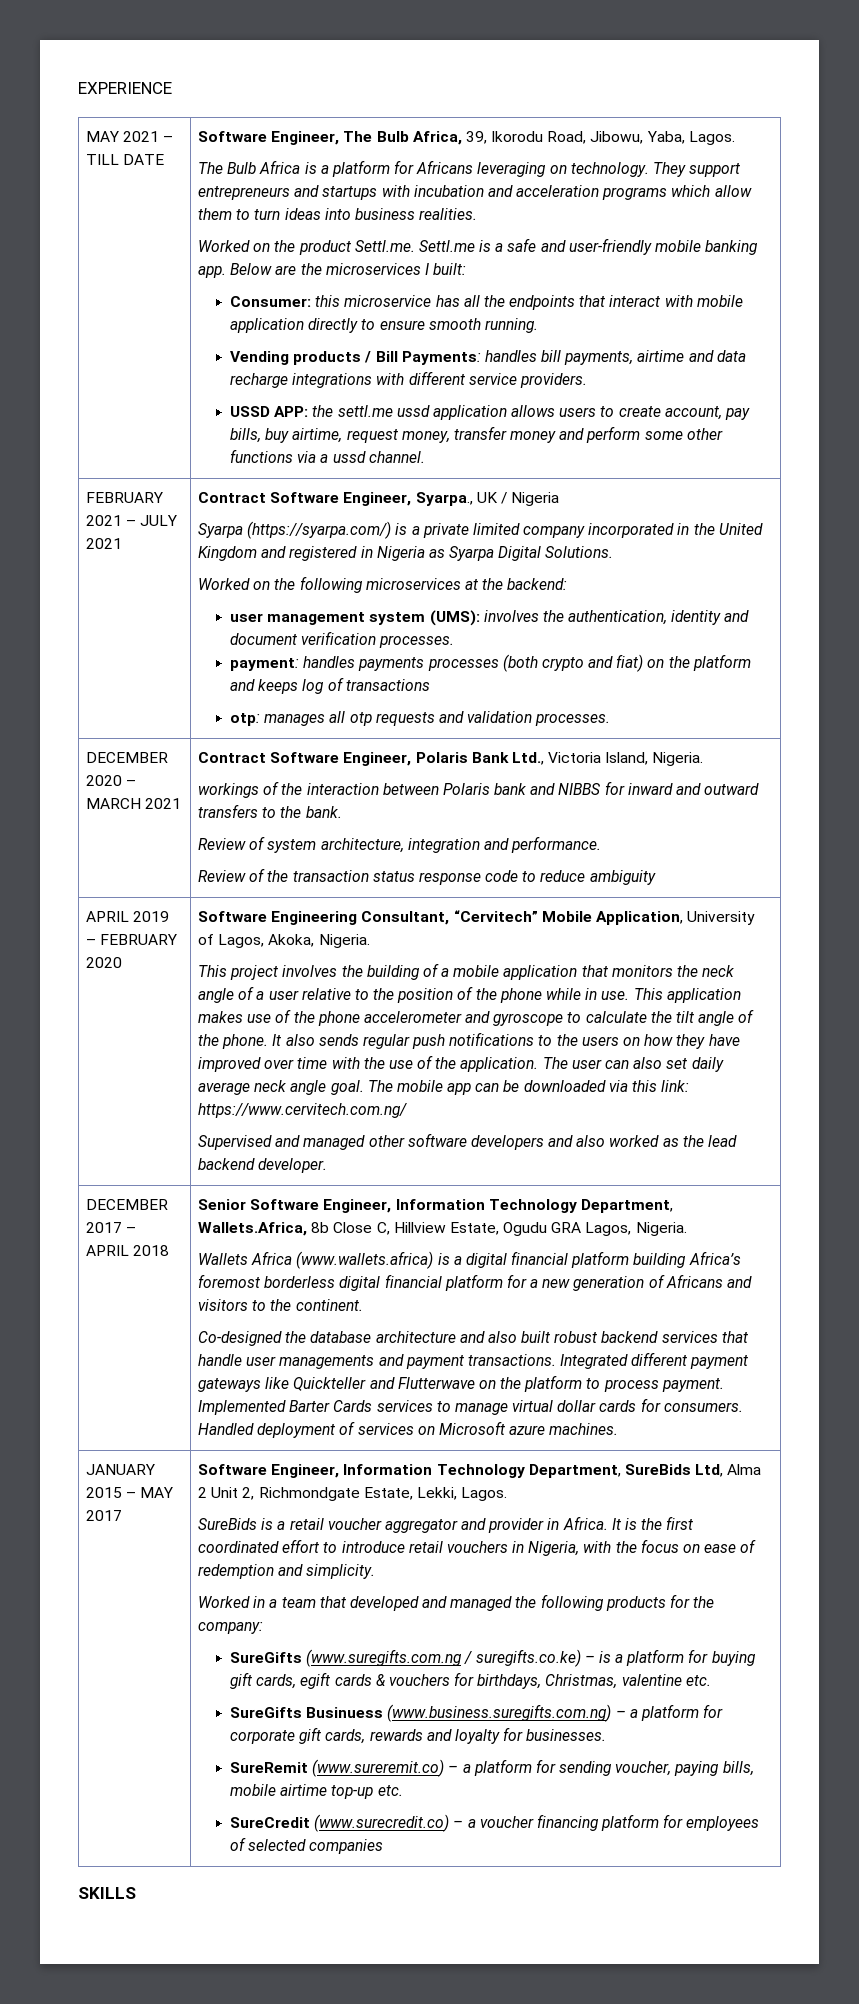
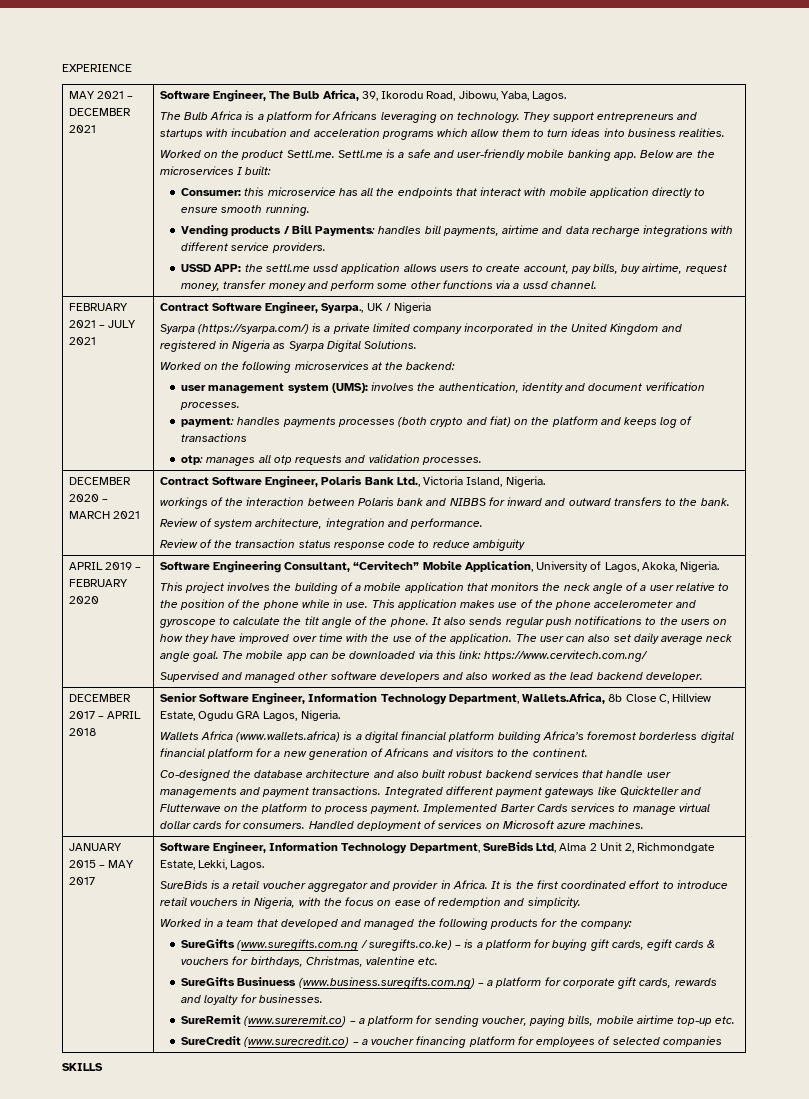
- MAY 2021 – TILL DATE
+ MAY 2021 – DECEMBER 2021

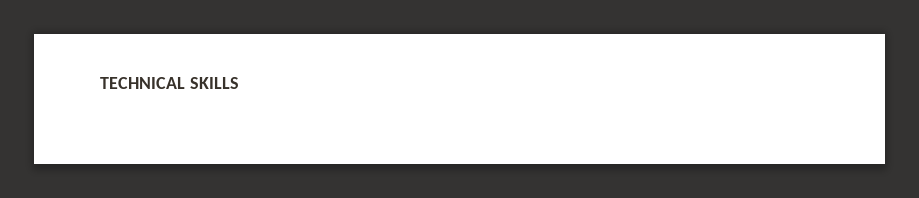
- EXPERIENCE
- MAY 2021 – DECEMBER 2021 | Software Engineer, The Bulb Africa, 39, Ikorodu Road, Jibowu, Yaba, Lagos.
- The Bulb Africa is a platform for Africans leveraging on technology. They support entrepreneurs and startups with incubation and acceleration programs which allow them to turn ideas into business realities.
- Worked on the product Settl.me. Settl.me is a safe and user-friendly mobile banking app. Below are the microservices I built:
- Consumer: this microservice has all the endpoints that interact with mobile application directly to ensure smooth running.
- Vending products / Bill Payments: handles bill payments, airtime and data recharge integrations with different service providers.
- USSD APP: the settl.me ussd application allows users to create account, pay bills, buy airtime, request money, transfer money and perform some other functions via a ussd channel.
- FEBRUARY 2021 – JULY 2021 | Contract Software Engineer, Syarpa., UK / Nigeria
- Syarpa (https://syarpa.com/) is a private limited company incorporated in the United Kingdom and registered in Nigeria as Syarpa Digital Solutions.
- Worked on the following microservices at the backend:
- user management system (UMS): involves the authentication, identity and document verification processes.
- payment: handles payments processes (both crypto and fiat) on the platform and keeps log of transactions
- otp: manages all otp requests and validation processes.
- DECEMBER 2020 – MARCH 2021 | Contract Software Engineer, Polaris Bank Ltd., Victoria Island, Nigeria.
- workings of the interaction between Polaris bank and NIBBS for inward and outward transfers to the bank.
- Review of system architecture, integration and performance.
- Review of the transaction status response code to reduce ambiguity
- APRIL 2019 – FEBRUARY 2020 | Software Engineering Consultant, “Cervitech” Mobile Application, University of Lagos, Akoka, Nigeria.
- This project involves the building of a mobile application that monitors the neck angle of a user relative to the position of the phone while in use. This application makes use of the phone accelerometer and gyroscope to calculate the tilt angle of the phone. It also sends regular push notifications to the users on how they have improved over time with the use of the application. The user can also set daily average neck angle goal. The mobile app can be downloaded via this link: https://www.cervitech.com.ng/
- Supervised and managed other software developers and also worked as the lead backend developer.
- DECEMBER 2017 – APRIL 2018 | Senior Software Engineer, Information Technology Department, Wallets.Africa, 8b Close C, Hillview Estate, Ogudu GRA Lagos, Nigeria.
- Wallets Africa (www.wallets.africa) is a digital financial platform building Africa’s foremost borderless digital financial platform for a new generation of Africans and visitors to the continent.
- Co-designed the database architecture and also built robust backend services that handle user managements and payment transactions. Integrated different payment gateways like Quickteller and Flutterwave on the platform to process payment. Implemented Barter Cards services to manage virtual dollar cards for consumers. Handled deployment of services on Microsoft azure machines.
- JANUARY 2015 – MAY 2017 | Software Engineer, Information Technology Department, SureBids Ltd, Alma 2 Unit 2, Richmondgate Estate, Lekki, Lagos.
- SureBids is a retail voucher aggregator and provider in Africa. It is the first coordinated effort to introduce retail vouchers in Nigeria, with the focus on ease of redemption and simplicity.
- Worked in a team that developed and managed the following products for the company:
- SureGifts (www.suregifts.com.ng / suregifts.co.ke) – is a platform for buying gift cards, egift cards & vouchers for birthdays, Christmas, valentine etc.
- SureGifts Businuess (www.business.suregifts.com.ng) – a platform for corporate gift cards, rewards and loyalty for businesses.
- SureRemit (www.sureremit.co) – a platform for sending voucher, paying bills, mobile airtime top-up etc.
- SureCredit (www.surecredit.co) – a voucher financing platform for employees of selected companies
- SKILLS
+ TECHNICAL SKILLS

